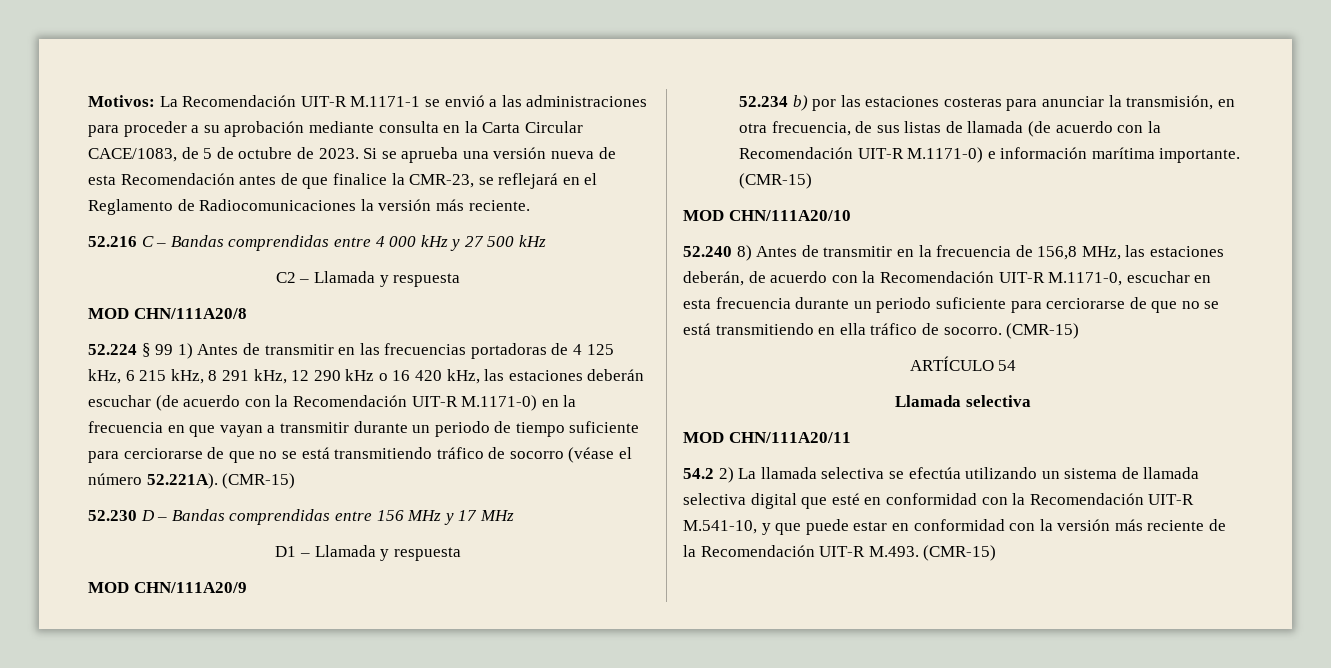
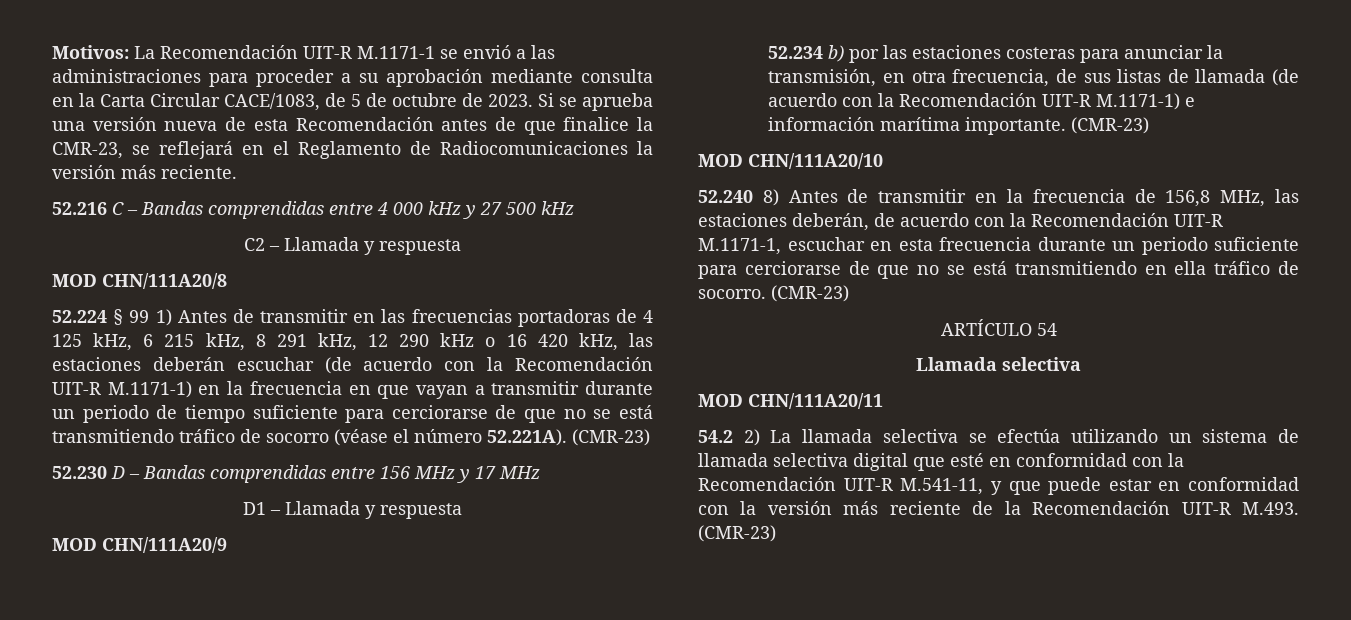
- 52.224 § 99 1) Antes de transmitir en las frecuencias portadoras de 4 125 kHz, 6 215 kHz, 8 291 kHz, 12 290 kHz o 16 420 kHz, las estaciones deberán escuchar (de acuerdo con la Recomendación UIT-R M.1171-0) en la frecuencia en que vayan a transmitir durante un periodo de tiempo suficiente para cerciorarse de que no se está transmitiendo tráfico de socorro (véase el número 52.221A). (CMR-15)
+ 52.224 § 99 1) Antes de transmitir en las frecuencias portadoras de 4 125 kHz, 6 215 kHz, 8 291 kHz, 12 290 kHz o 16 420 kHz, las estaciones deberán escuchar (de acuerdo con la Recomendación UIT-R M.1171-1) en la frecuencia en que vayan a transmitir durante un periodo de tiempo suficiente para cerciorarse de que no se está transmitiendo tráfico de socorro (véase el número 52.221A). (CMR-23)
- 52.234 b) por las estaciones costeras para anunciar la transmisión, en otra frecuencia, de sus listas de llamada (de acuerdo con la Recomendación UIT-R M.1171-0) e información marítima importante. (CMR-15)
+ 52.234 b) por las estaciones costeras para anunciar la transmisión, en otra frecuencia, de sus listas de llamada (de acuerdo con la Recomendación UIT-R M.1171-1) e información marítima importante. (CMR-23)
- 52.240 8) Antes de transmitir en la frecuencia de 156,8 MHz, las estaciones deberán, de acuerdo con la Recomendación UIT-R M.1171-0, escuchar en esta frecuencia durante un periodo suficiente para cerciorarse de que no se está transmitiendo en ella tráfico de socorro. (CMR-15)
+ 52.240 8) Antes de transmitir en la frecuencia de 156,8 MHz, las estaciones deberán, de acuerdo con la Recomendación UIT-R M.1171-1, escuchar en esta frecuencia durante un periodo suficiente para cerciorarse de que no se está transmitiendo en ella tráfico de socorro. (CMR-23)
- 54.2 2) La llamada selectiva se efectúa utilizando un sistema de llamada selectiva digital que esté en conformidad con la Recomendación UIT-R M.541-10, y que puede estar en conformidad con la versión más reciente de la Recomendación UIT-R M.493. (CMR-15)
+ 54.2 2) La llamada selectiva se efectúa utilizando un sistema de llamada selectiva digital que esté en conformidad con la Recomendación UIT-R M.541-11, y que puede estar en conformidad con la versión más reciente de la Recomendación UIT-R M.493. (CMR-23)

